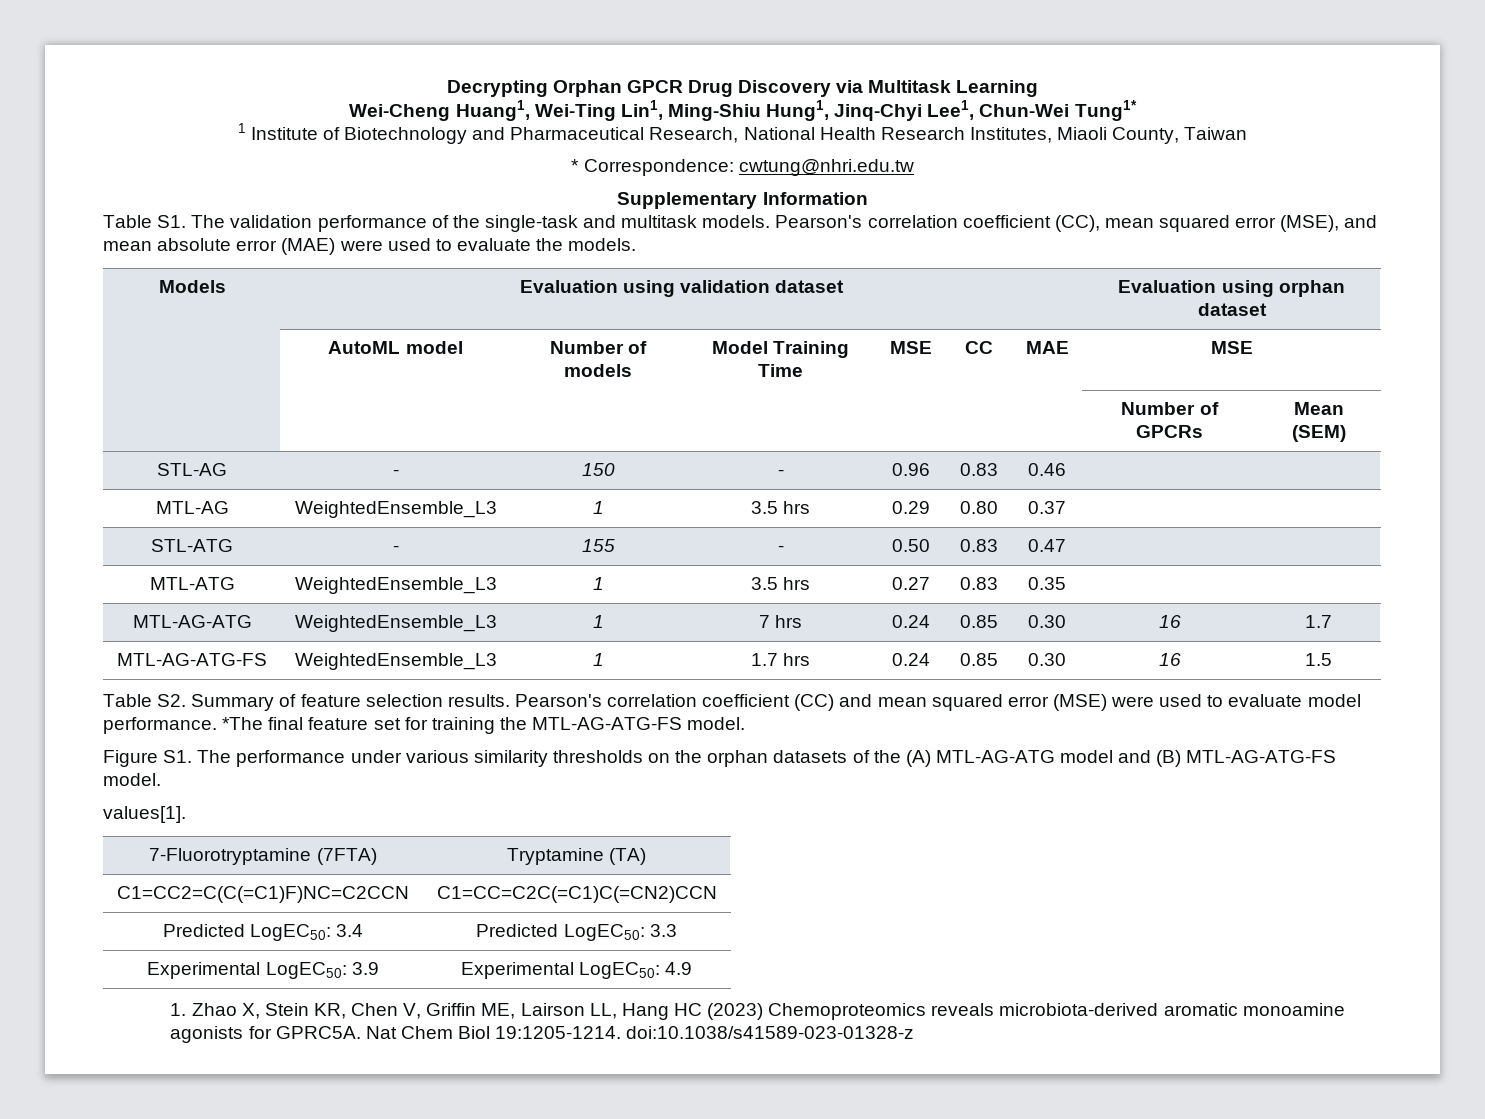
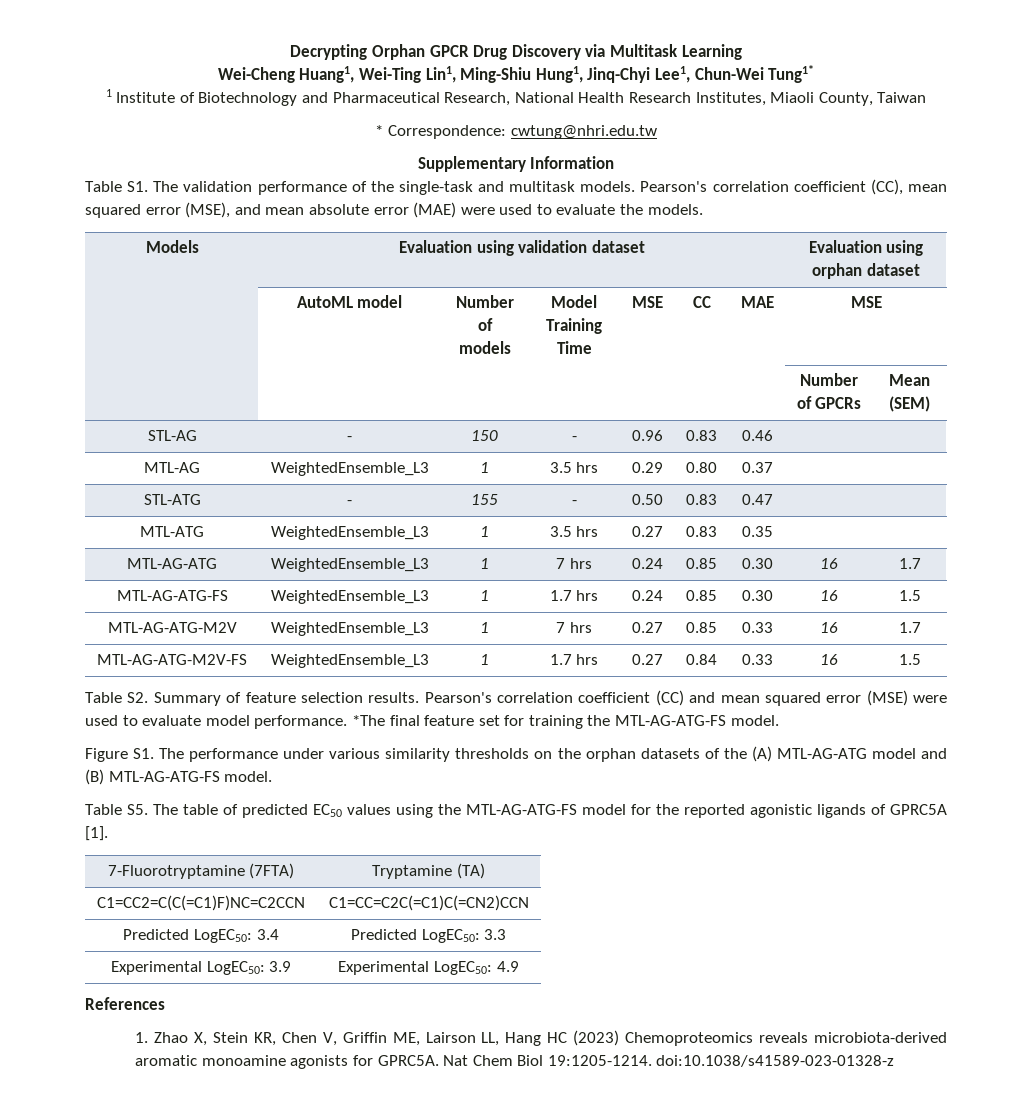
+ MTL-AG-ATG-M2V | WeightedEnsemble_L3 | 1 | 7 hrs | 0.27 | 0.85 | 0.33 | 16 | 1.7
+ MTL-AG-ATG-M2V-FS | WeightedEnsemble_L3 | 1 | 1.7 hrs | 0.27 | 0.84 | 0.33 | 16 | 1.5
- values[1].
+ Table S5. The table of predicted EC50 values using the MTL-AG-ATG-FS model for the reported agonistic ligands of GPRC5A [1].
+ References

